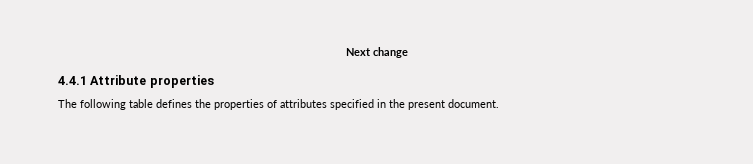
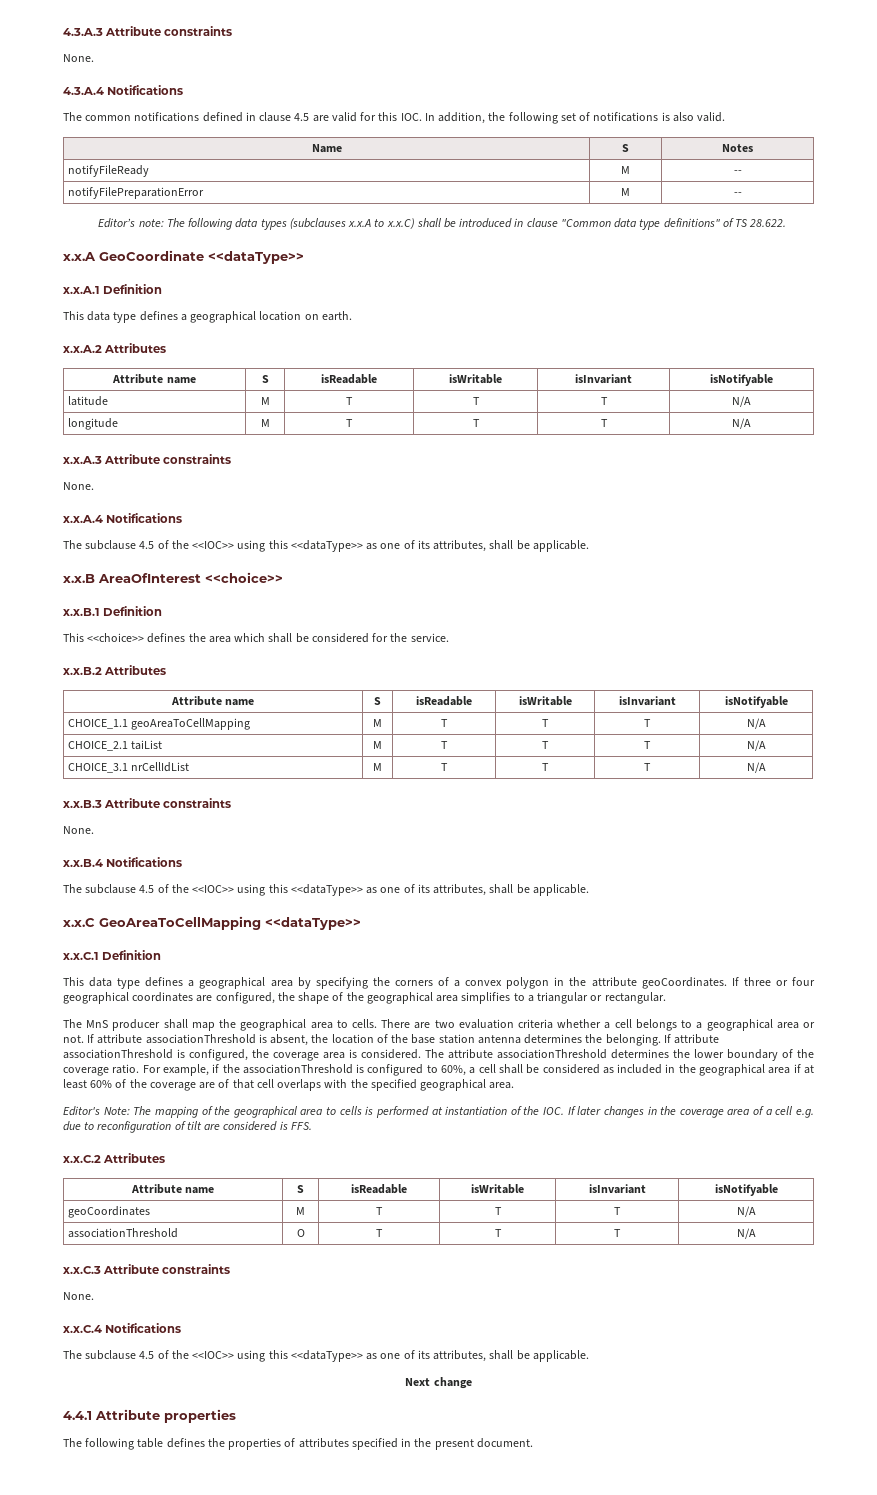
+ 4.3.A.3 Attribute constraints
+ None.
+ 4.3.A.4 Notifications
+ The common notifications defined in clause 4.5 are valid for this IOC. In addition, the following set of notifications is also valid.
+ Name | S | Notes
+ notifyFileReady | M | --
+ notifyFilePreparationError | M | --
+ Editor’s note: The following data types (subclauses x.x.A to x.x.C) shall be introduced in clause "Common data type definitions" of TS 28.622.
+ x.x.A GeoCoordinate <<dataType>>
+ x.x.A.1 Definition
+ This data type defines a geographical location on earth.
+ x.x.A.2 Attributes
+ Attribute name | S | isReadable | isWritable | isInvariant | isNotifyable
+ latitude | M | T | T | T | N/A
+ longitude | M | T | T | T | N/A
+ x.x.A.3 Attribute constraints
+ None.
+ x.x.A.4 Notifications
+ The subclause 4.5 of the <<IOC>> using this <<dataType>> as one of its attributes, shall be applicable.
+ x.x.B AreaOfInterest <<choice>>
+ x.x.B.1 Definition
+ This <<choice>> defines the area which shall be considered for the service.
+ x.x.B.2 Attributes
+ Attribute name | S | isReadable | isWritable | isInvariant | isNotifyable
+ CHOICE_1.1 geoAreaToCellMapping | M | T | T | T | N/A
+ CHOICE_2.1 taiList | M | T | T | T | N/A
+ CHOICE_3.1 nrCellIdList | M | T | T | T | N/A
+ x.x.B.3 Attribute constraints
+ None.
+ x.x.B.4 Notifications
+ The subclause 4.5 of the <<IOC>> using this <<dataType>> as one of its attributes, shall be applicable.
+ x.x.C GeoAreaToCellMapping <<dataType>>
+ x.x.C.1 Definition
+ This data type defines a geographical area by specifying the corners of a convex polygon in the attribute geoCoordinates. If three or four geographical coordinates are configured, the shape of the geographical area simplifies to a triangular or rectangular.
+ The MnS producer shall map the geographical area to cells. There are two evaluation criteria whether a cell belongs to a geographical area or not. If attribute associationThreshold is absent, the location of the base station antenna determines the belonging. If attribute associationThreshold is configured, the coverage area is considered. The attribute associationThreshold determines the lower boundary of the coverage ratio. For example, if the associationThreshold is configured to 60%, a cell shall be considered as included in the geographical area if at least 60% of the coverage are of that cell overlaps with the specified geographical area.
+ Editor's Note: The mapping of the geographical area to cells is performed at instantiation of the IOC. If later changes in the coverage area of a cell e.g. due to reconfiguration of tilt are considered is FFS.
+ x.x.C.2 Attributes
+ Attribute name | S | isReadable | isWritable | isInvariant | isNotifyable
+ geoCoordinates | M | T | T | T | N/A
+ associationThreshold | O | T | T | T | N/A
+ x.x.C.3 Attribute constraints
+ None.
+ x.x.C.4 Notifications
+ The subclause 4.5 of the <<IOC>> using this <<dataType>> as one of its attributes, shall be applicable.

